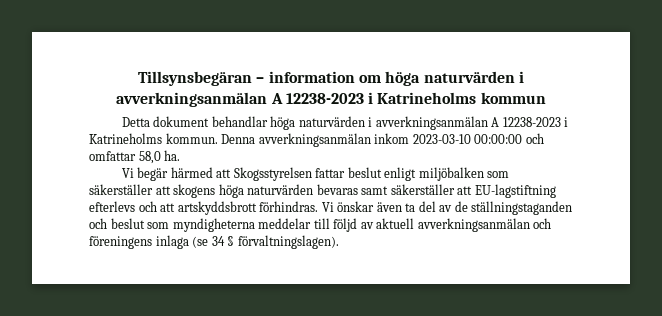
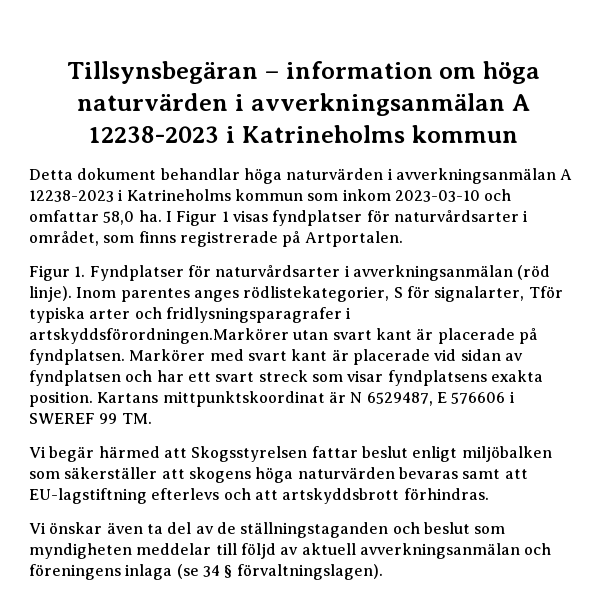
- Detta dokument behandlar höga naturvärden i avverkningsanmälan A 12238-2023 i Katrineholms kommun. Denna avverkningsanmälan inkom 2023-03-10 00:00:00 och omfattar 58,0 ha.
+ Detta dokument behandlar höga naturvärden i avverkningsanmälan A 12238-2023 i Katrineholms kommun som inkom 2023-03-10 och omfattar 58,0 ha. I Figur 1 visas fyndplatser för naturvårdsarter i området, som finns registrerade på Artportalen.
+ Figur 1. Fyndplatser för naturvårdsarter i avverkningsanmälan (röd linje). Inom parentes anges rödlistekategorier, S för signalarter, Tför typiska arter och fridlysningsparagrafer i artskyddsförordningen.Markörer utan svart kant är placerade på fyndplatsen. Markörer med svart kant är placerade vid sidan av fyndplatsen och har ett svart streck som visar fyndplatsens exakta position. Kartans mittpunktskoordinat är N 6529487, E 576606 i SWEREF 99 TM.
- Vi begär härmed att Skogsstyrelsen fattar beslut enligt miljöbalken som säkerställer att skogens höga naturvärden bevaras samt säkerställer att EU-lagstiftning efterlevs och att artskyddsbrott förhindras. Vi önskar även ta del av de ställningstaganden och beslut som myndigheterna meddelar till följd av aktuell avverkningsanmälan och föreningens inlaga (se 34 § förvaltningslagen).
+ Vi begär härmed att Skogsstyrelsen fattar beslut enligt miljöbalken som säkerställer att skogens höga naturvärden bevaras samt att EU-lagstiftning efterlevs och att artskyddsbrott förhindras.
+ Vi önskar även ta del av de ställningstaganden och beslut som myndigheten meddelar till följd av aktuell avverkningsanmälan och föreningens inlaga (se 34 § förvaltningslagen).

